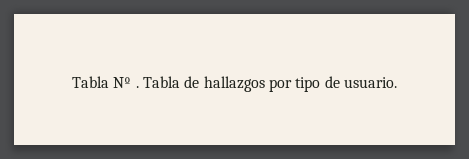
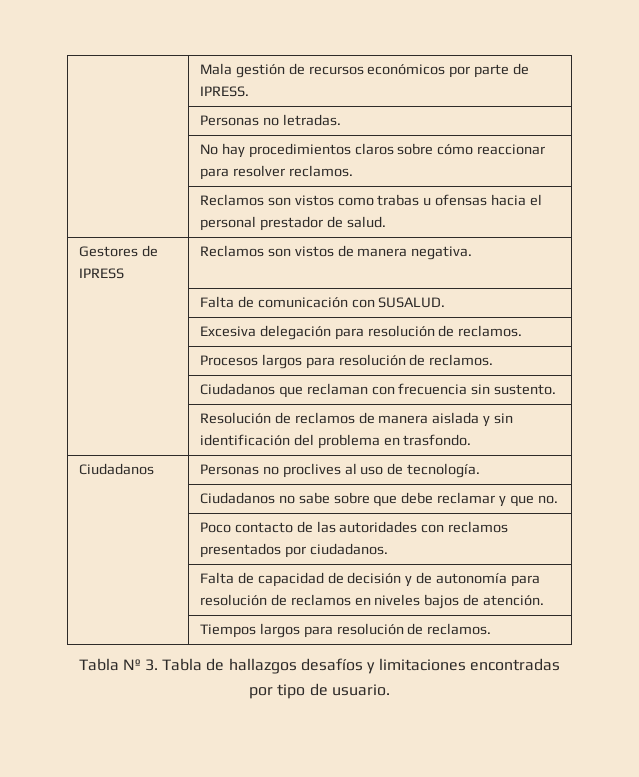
+ | Mala gestión de recursos económicos por parte de IPRESS.
+ | Personas no letradas.
+ | No hay procedimientos claros sobre cómo reaccionar para resolver reclamos.
+ | Reclamos son vistos como trabas u ofensas hacia el personal prestador de salud.
+ Gestores de IPRESS | Reclamos son vistos de manera negativa.
+ | Falta de comunicación con SUSALUD.
+ | Excesiva delegación para resolución de reclamos.
+ | Procesos largos para resolución de reclamos.
+ | Ciudadanos que reclaman con frecuencia sin sustento.
+ | Resolución de reclamos de manera aislada y sin identificación del problema en trasfondo.
+ Ciudadanos | Personas no proclives al uso de tecnología.
+ | Ciudadanos no sabe sobre que debe reclamar y que no.
+ | Poco contacto de las autoridades con reclamos presentados por ciudadanos.
+ | Falta de capacidad de decisión y de autonomía para resolución de reclamos en niveles bajos de atención.
+ | Tiempos largos para resolución de reclamos.
- Tabla Nº . Tabla de hallazgos por tipo de usuario.
+ Tabla Nº 3. Tabla de hallazgos desafíos y limitaciones encontradas por tipo de usuario.

